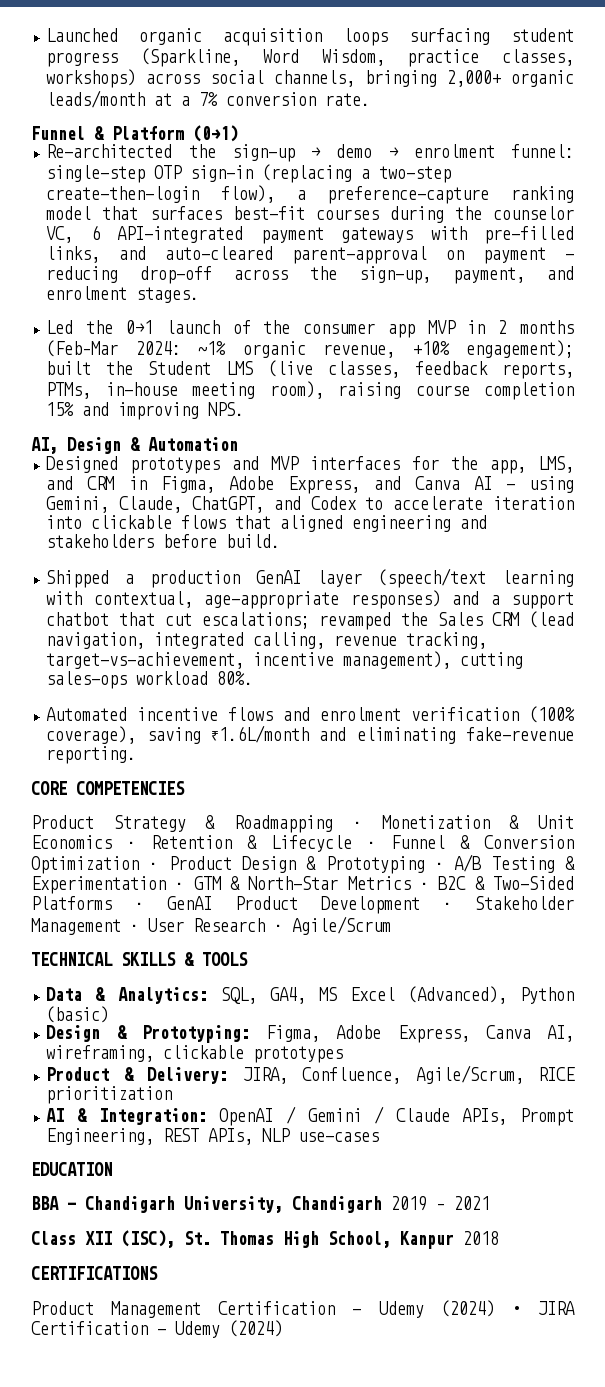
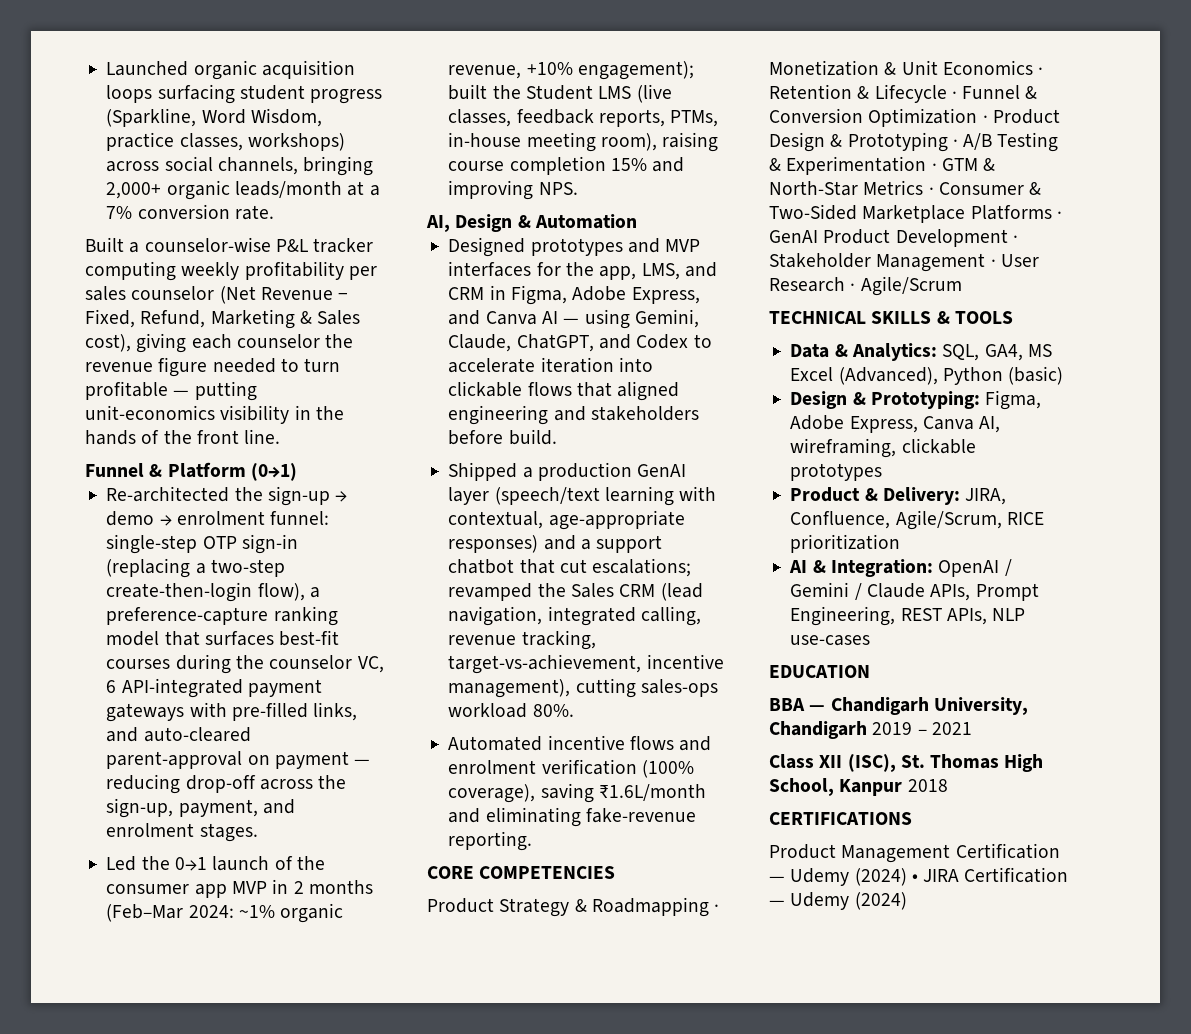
+ Built a counselor-wise P&L tracker computing weekly profitability per sales counselor (Net Revenue − Fixed, Refund, Marketing & Sales cost), giving each counselor the revenue figure needed to turn profitable — putting unit-economics visibility in the hands of the front line.
- Product Strategy & Roadmapping · Monetization & Unit Economics · Retention & Lifecycle · Funnel & Conversion Optimization · Product Design & Prototyping · A/B Testing & Experimentation · GTM & North-Star Metrics · B2C & Two-Sided Platforms · GenAI Product Development · Stakeholder Management · User Research · Agile/Scrum
+ Product Strategy & Roadmapping · Monetization & Unit Economics · Retention & Lifecycle · Funnel & Conversion Optimization · Product Design & Prototyping · A/B Testing & Experimentation · GTM & North-Star Metrics · Consumer & Two-Sided Marketplace Platforms · GenAI Product Development · Stakeholder Management · User Research · Agile/Scrum

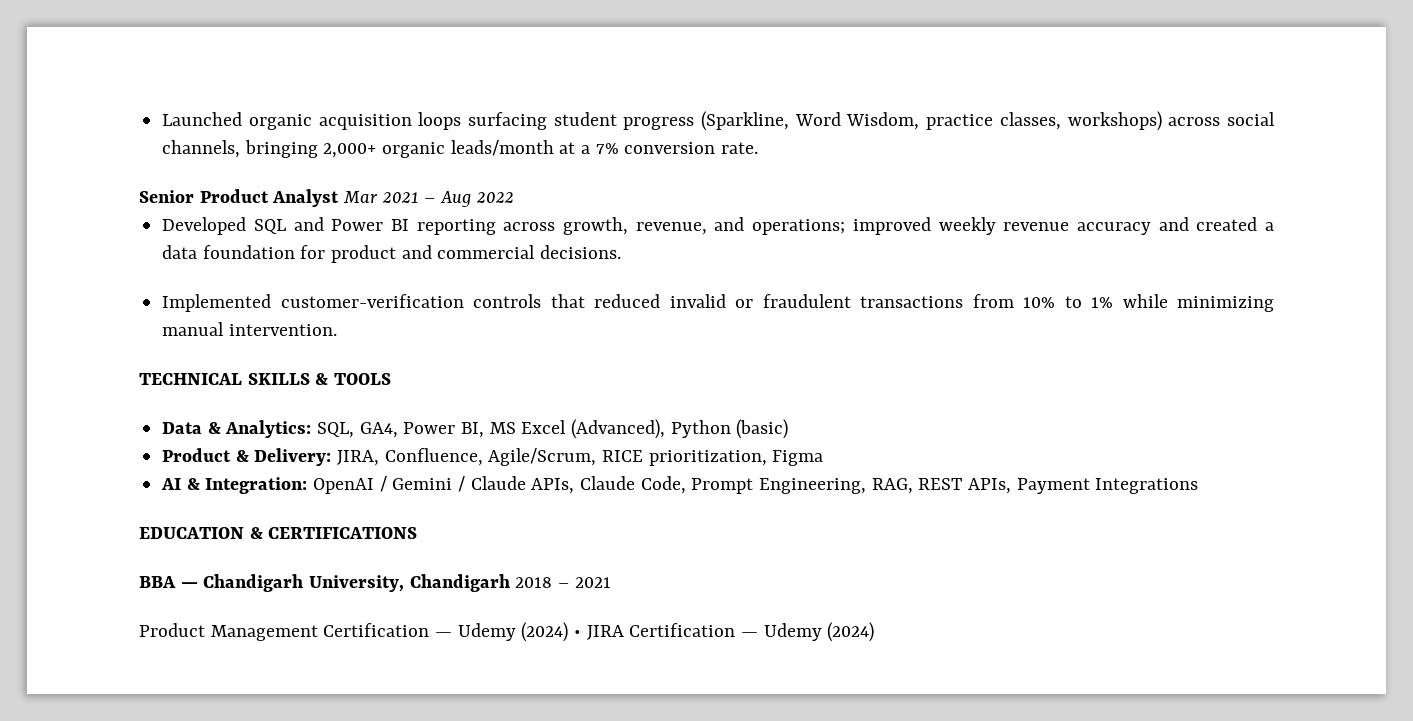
- Built a counselor-wise P&L tracker computing weekly profitability per sales counselor (Net Revenue − Fixed, Refund, Marketing & Sales cost), giving each counselor the revenue figure needed to turn profitable — putting unit-economics visibility in the hands of the front line.
- Funnel & Platform (0→1)
- Re-architected the sign-up → demo → enrolment funnel: single-step OTP sign-in (replacing a two-step create-then-login flow), a preference-capture ranking model that surfaces best-fit courses during the counselor VC, 6 API-integrated payment gateways with pre-filled links, and auto-cleared parent-approval on payment — reducing drop-off across the sign-up, payment, and enrolment stages.
- Led the 0→1 launch of the consumer app MVP in 2 months (Feb–Mar 2024: ~1% organic revenue, +10% engagement); built the Student LMS (live classes, feedback reports, PTMs, in-house meeting room), raising course completion 15% and improving NPS.
- AI, Design & Automation
- Designed prototypes and MVP interfaces for the app, LMS, and CRM in Figma, Adobe Express, and Canva AI — using Gemini, Claude, ChatGPT, and Codex to accelerate iteration into clickable flows that aligned engineering and stakeholders before build.
- Shipped a production GenAI layer (speech/text learning with contextual, age-appropriate responses) and a support chatbot that cut escalations; revamped the Sales CRM (lead navigation, integrated calling, revenue tracking, target-vs-achievement, incentive management), cutting sales-ops workload 80%.
- Automated incentive flows and enrolment verification (100% coverage), saving ₹1.6L/month and eliminating fake-revenue reporting.
- CORE COMPETENCIES
- Product Strategy & Roadmapping · Monetization & Unit Economics · Retention & Lifecycle · Funnel & Conversion Optimization · Product Design & Prototyping · A/B Testing & Experimentation · GTM & North-Star Metrics · Consumer & Two-Sided Marketplace Platforms · GenAI Product Development · Stakeholder Management · User Research · Agile/Scrum
+ Senior Product Analyst Mar 2021 – Aug 2022
+ Developed SQL and Power BI reporting across growth, revenue, and operations; improved weekly revenue accuracy and created a data foundation for product and commercial decisions.
+ Implemented customer-verification controls that reduced invalid or fraudulent transactions from 10% to 1% while minimizing manual intervention.
- Data & Analytics: SQL, GA4, MS Excel (Advanced), Python (basic)
+ Data & Analytics: SQL, GA4, Power BI, MS Excel (Advanced), Python (basic)
- Design & Prototyping: Figma, Adobe Express, Canva AI, wireframing, clickable prototypes
- Product & Delivery: JIRA, Confluence, Agile/Scrum, RICE prioritization
+ Product & Delivery: JIRA, Confluence, Agile/Scrum, RICE prioritization, Figma
- AI & Integration: OpenAI / Gemini / Claude APIs, Prompt Engineering, REST APIs, NLP use-cases
+ AI & Integration: OpenAI / Gemini / Claude APIs, Claude Code, Prompt Engineering, RAG, REST APIs, Payment Integrations
- EDUCATION
+ EDUCATION & CERTIFICATIONS
- BBA — Chandigarh University, Chandigarh 2019 – 2021
+ BBA — Chandigarh University, Chandigarh 2018 – 2021
- Class XII (ISC), St. Thomas High School, Kanpur 2018
- CERTIFICATIONS

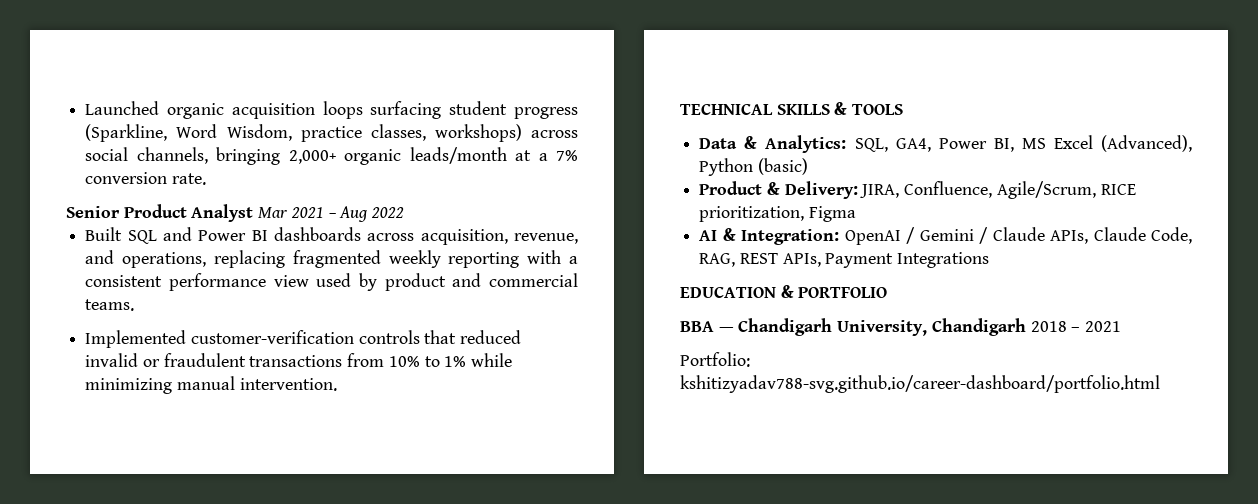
- Developed SQL and Power BI reporting across growth, revenue, and operations; improved weekly revenue accuracy and created a data foundation for product and commercial decisions.
+ Built SQL and Power BI dashboards across acquisition, revenue, and operations, replacing fragmented weekly reporting with a consistent performance view used by product and commercial teams.
- AI & Integration: OpenAI / Gemini / Claude APIs, Claude Code, Prompt Engineering, RAG, REST APIs, Payment Integrations
+ AI & Integration: OpenAI / Gemini / Claude APIs, Claude Code, RAG, REST APIs, Payment Integrations
- EDUCATION & CERTIFICATIONS
+ EDUCATION & PORTFOLIO
- Product Management Certification — Udemy (2024) • JIRA Certification — Udemy (2024)
+ Portfolio: kshitizyadav788-svg.github.io/career-dashboard/portfolio.html

